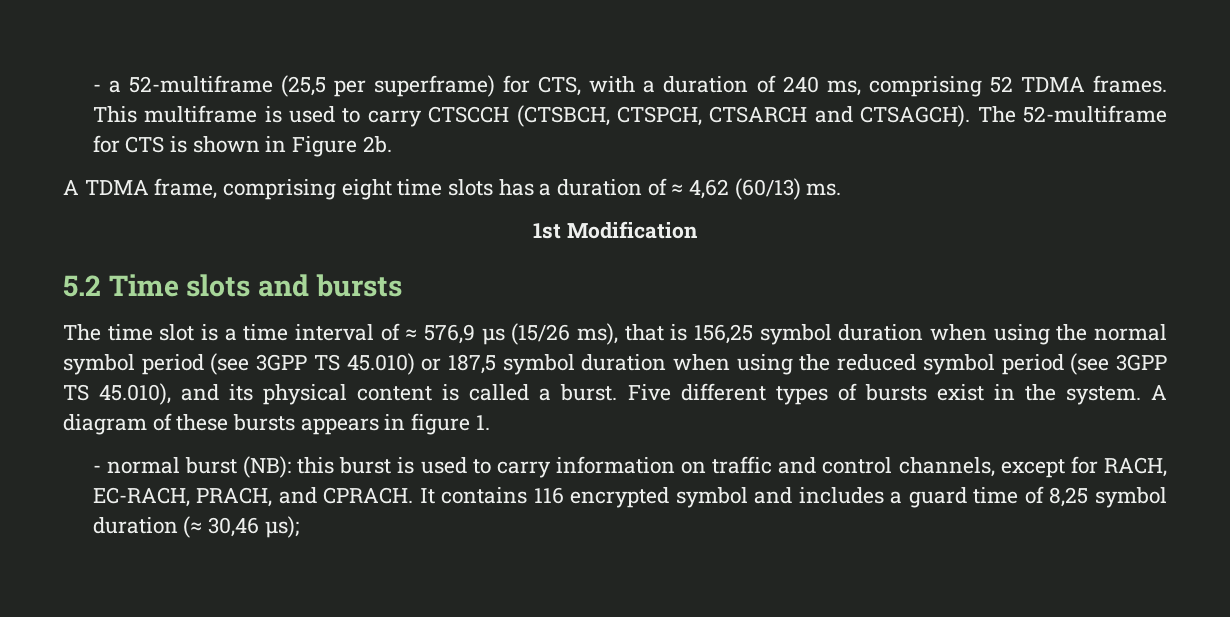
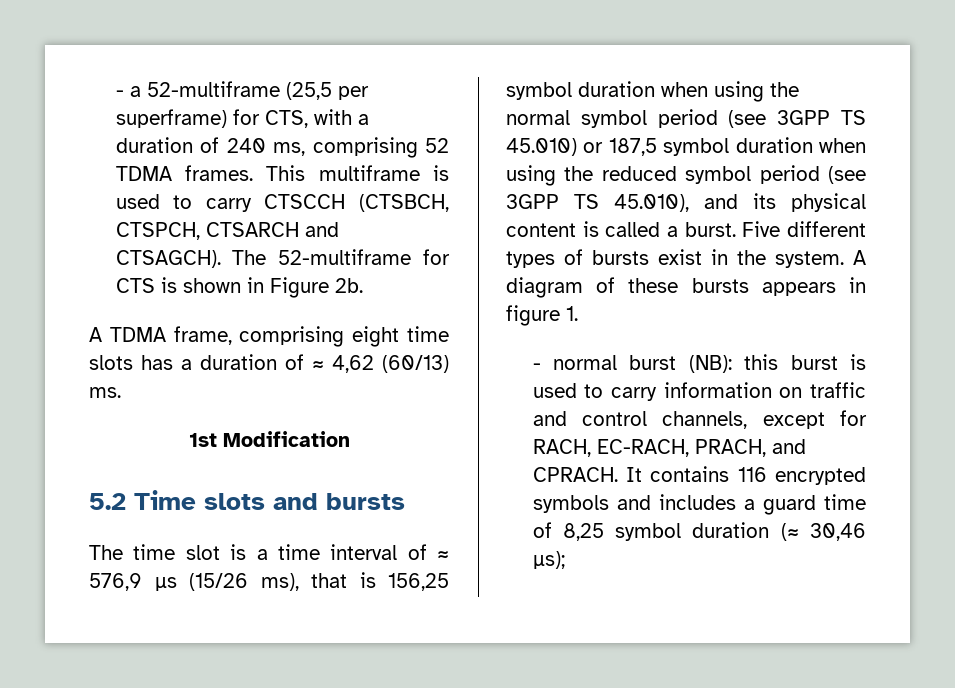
- It contains 116 encrypted symbol and includes a guard time of 8,25 symbol duration (≈ 30,46 µs);
+ It contains 116 encrypted symbols and includes a guard time of 8,25 symbol duration (≈ 30,46 µs);

